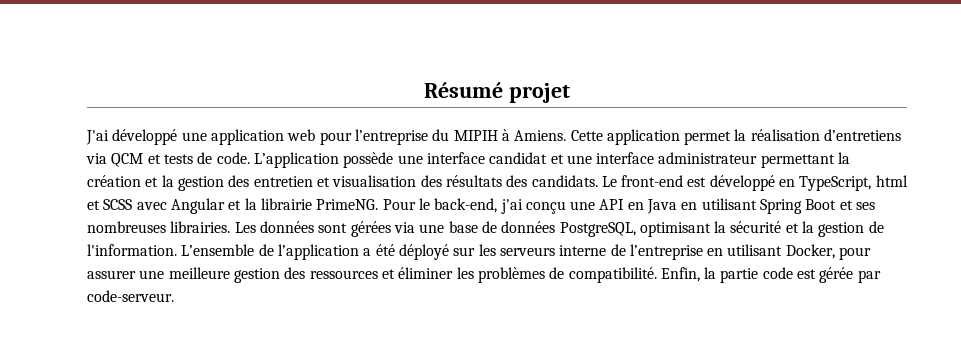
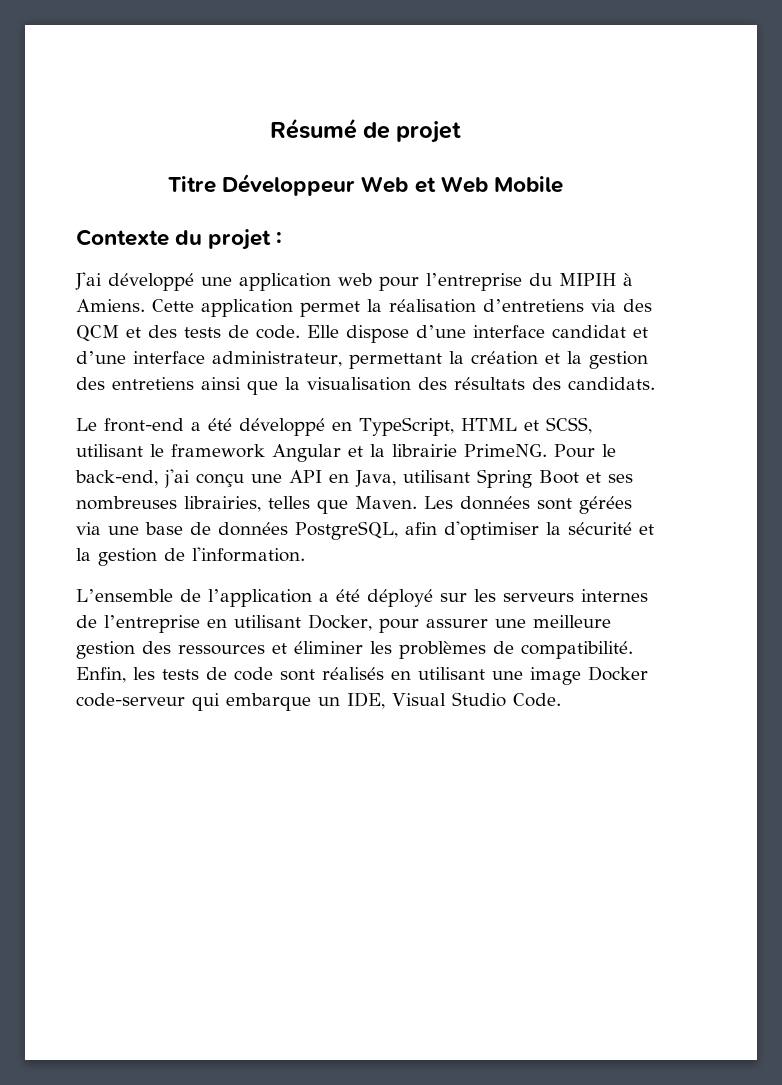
- Résumé projet
+ Résumé de projet
+ Titre Développeur Web et Web Mobile
+ Contexte du projet :
- Cette application permet la réalisation d’entretiens via QCM et tests de code.
+ Cette application permet la réalisation d’entretiens via des QCM et des tests de code.
- L’application possède une interface candidat et une interface administrateur permettant la création et la gestion des entretien et visualisation des résultats des candidats. Le front-end est développé en TypeScript, html et SCSS avec Angular et la librairie PrimeNG.
+ Elle dispose d’une interface candidat et d’une interface administrateur, permettant la création et la gestion des entretiens ainsi que la visualisation des résultats des candidats.
+ Le front-end a été développé en TypeScript, HTML et SCSS, utilisant le framework Angular et la librairie PrimeNG.
- Pour le back-end, j'ai conçu une API en Java en utilisant Spring Boot et ses nombreuses librairies.
+ Pour le back-end, j'ai conçu une API en Java, utilisant Spring Boot et ses nombreuses librairies, telles que Maven.
- Les données sont gérées via une base de données PostgreSQL, optimisant la sécurité et la gestion de l'information. L’ensemble de l’application a été déployé sur les serveurs interne de l’entreprise en utilisant Docker, pour assurer une meilleure gestion des ressources et éliminer les problèmes de compatibilité.
+ Les données sont gérées via une base de données PostgreSQL, afin d'optimiser la sécurité et la gestion de l'information.
+ L’ensemble de l’application a été déployé sur les serveurs internes de l’entreprise en utilisant Docker, pour assurer une meilleure gestion des ressources et éliminer les problèmes de compatibilité.
- Enfin, la partie code est gérée par code-serveur.
+ Enfin, les tests de code sont réalisés en utilisant une image Docker code-serveur qui embarque un IDE, Visual Studio Code.

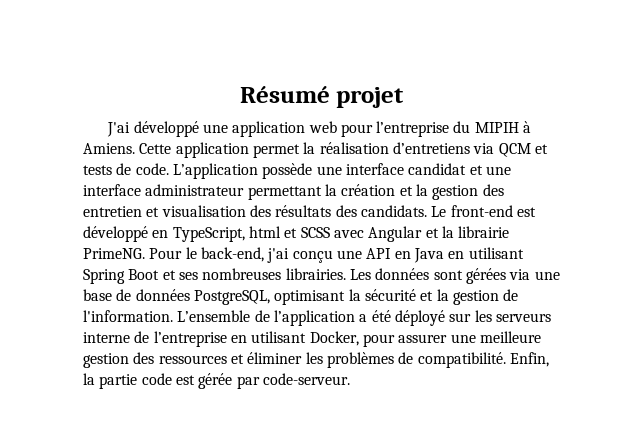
- Résumé de projet
- Titre Développeur Web et Web Mobile
- Contexte du projet :
+ Résumé projet
- Cette application permet la réalisation d’entretiens via des QCM et des tests de code.
+ Cette application permet la réalisation d’entretiens via QCM et tests de code.
- Elle dispose d’une interface candidat et d’une interface administrateur, permettant la création et la gestion des entretiens ainsi que la visualisation des résultats des candidats.
- Le front-end a été développé en TypeScript, HTML et SCSS, utilisant le framework Angular et la librairie PrimeNG.
+ L’application possède une interface candidat et une interface administrateur permettant la création et la gestion des entretien et visualisation des résultats des candidats. Le front-end est développé en TypeScript, html et SCSS avec Angular et la librairie PrimeNG.
- Pour le back-end, j'ai conçu une API en Java, utilisant Spring Boot et ses nombreuses librairies, telles que Maven.
+ Pour le back-end, j'ai conçu une API en Java en utilisant Spring Boot et ses nombreuses librairies.
- Les données sont gérées via une base de données PostgreSQL, afin d'optimiser la sécurité et la gestion de l'information.
- L’ensemble de l’application a été déployé sur les serveurs internes de l’entreprise en utilisant Docker, pour assurer une meilleure gestion des ressources et éliminer les problèmes de compatibilité.
+ Les données sont gérées via une base de données PostgreSQL, optimisant la sécurité et la gestion de l'information. L’ensemble de l’application a été déployé sur les serveurs interne de l’entreprise en utilisant Docker, pour assurer une meilleure gestion des ressources et éliminer les problèmes de compatibilité.
- Enfin, les tests de code sont réalisés en utilisant une image Docker code-serveur qui embarque un IDE, Visual Studio Code.
+ Enfin, la partie code est gérée par code-serveur.

